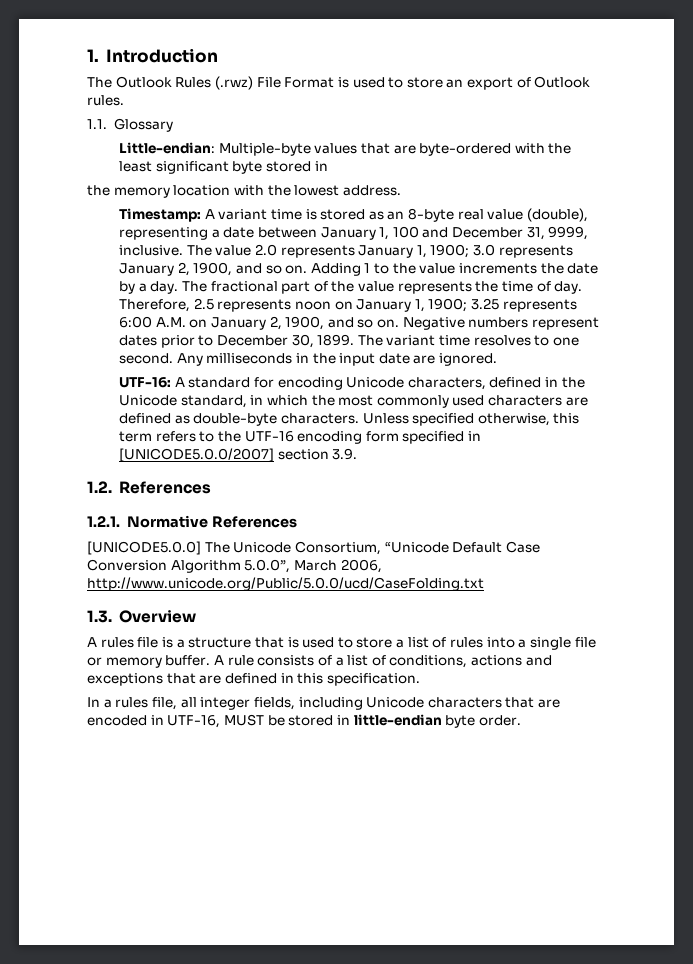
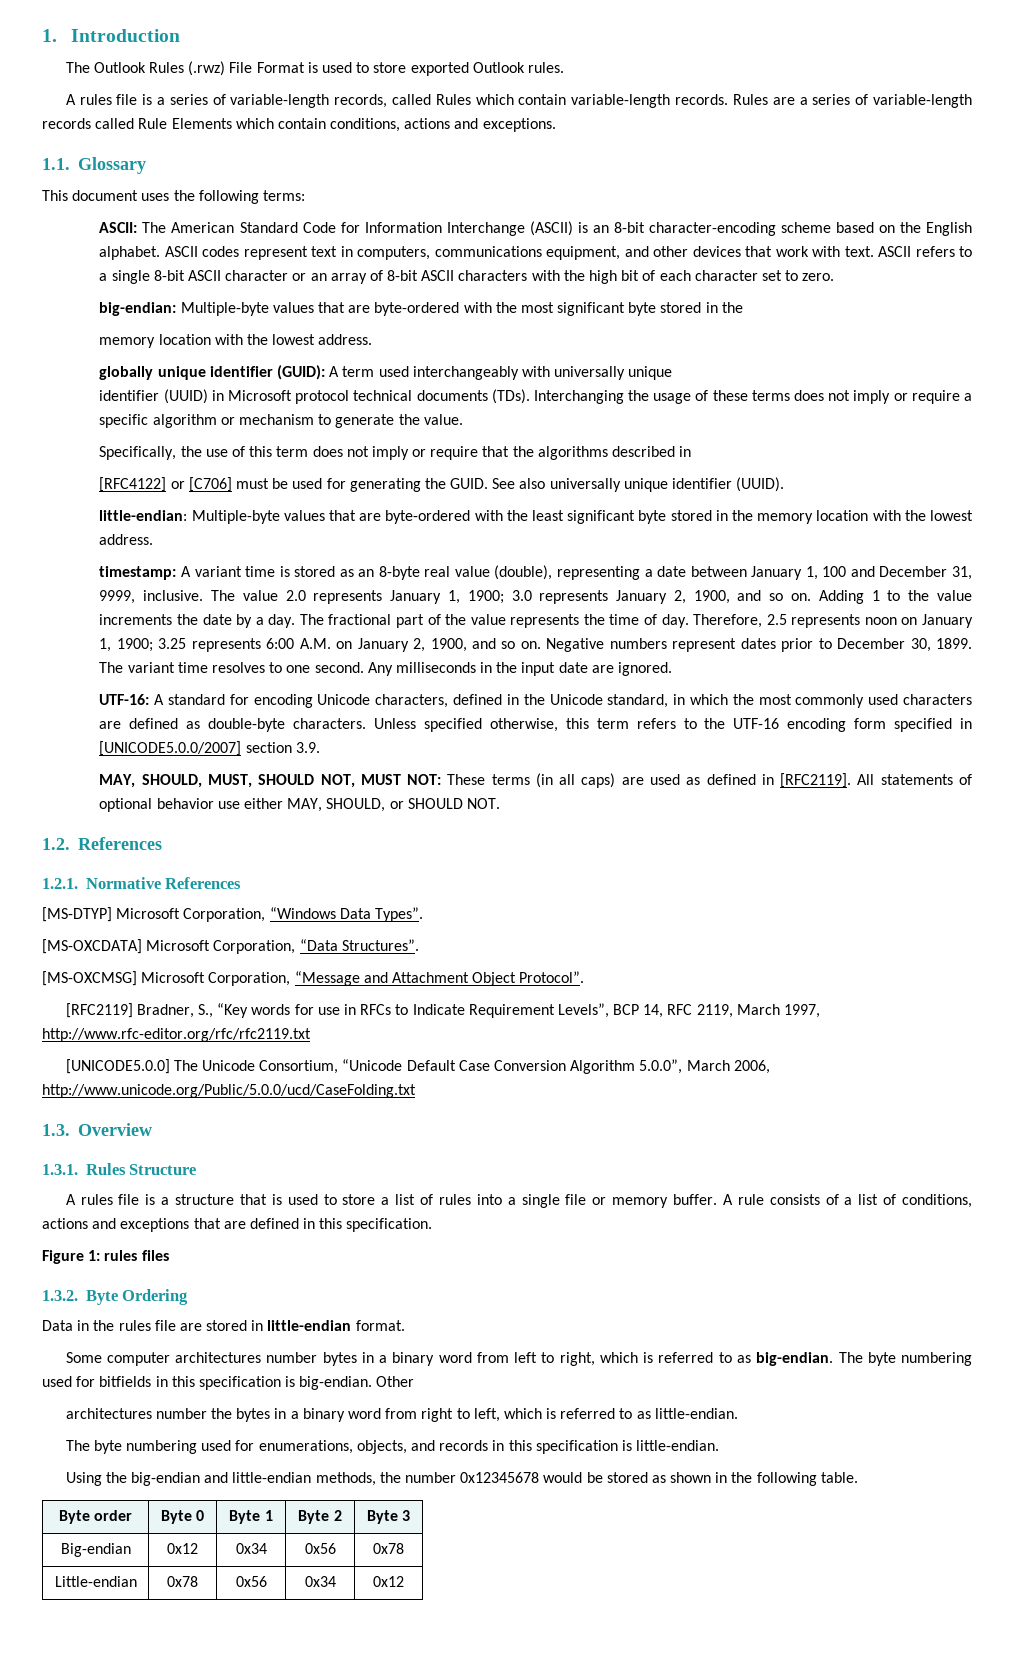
- The Outlook Rules (.rwz) File Format is used to store an export of Outlook rules.
+ The Outlook Rules (.rwz) File Format is used to store exported Outlook rules.
+ A rules file is a series of variable-length records, called Rules which contain variable-length records. Rules are a series of variable-length records called Rule Elements which contain conditions, actions and exceptions.
  1.1. Glossary
- Little-endian: Multiple-byte values that are byte-ordered with the least significant byte stored in
- the memory location with the lowest address.
+ This document uses the following terms:
+ ASCII: The American Standard Code for Information Interchange (ASCII) is an 8-bit character-encoding scheme based on the English alphabet. ASCII codes represent text in computers, communications equipment, and other devices that work with text. ASCII refers to a single 8-bit ASCII character or an array of 8-bit ASCII characters with the high bit of each character set to zero.
+ big-endian: Multiple-byte values that are byte-ordered with the most significant byte stored in the
+ memory location with the lowest address.
+ globally unique identifier (GUID): A term used interchangeably with universally unique
+ identifier (UUID) in Microsoft protocol technical documents (TDs). Interchanging the usage of these terms does not imply or require a specific algorithm or mechanism to generate the value.
+ Specifically, the use of this term does not imply or require that the algorithms described in
+ [RFC4122] or [C706] must be used for generating the GUID. See also universally unique identifier (UUID).
+ little-endian: Multiple-byte values that are byte-ordered with the least significant byte stored in the memory location with the lowest address.
- Timestamp: A variant time is stored as an 8-byte real value (double), representing a date between January 1, 100 and December 31, 9999, inclusive.
+ timestamp: A variant time is stored as an 8-byte real value (double), representing a date between January 1, 100 and December 31, 9999, inclusive.
+ MAY, SHOULD, MUST, SHOULD NOT, MUST NOT: These terms (in all caps) are used as defined in [RFC2119]. All statements of optional behavior use either MAY, SHOULD, or SHOULD NOT.
+ [MS-DTYP] Microsoft Corporation, “Windows Data Types”.
+ [MS-OXCDATA] Microsoft Corporation, “Data Structures”.
+ [MS-OXCMSG] Microsoft Corporation, “Message and Attachment Object Protocol”.
+ [RFC2119] Bradner, S., “Key words for use in RFCs to Indicate Requirement Levels”, BCP 14, RFC 2119, March 1997, http://www.rfc-editor.org/rfc/rfc2119.txt
+ 1.3.1. Rules Structure
- In a rules file, all integer fields, including Unicode characters that are encoded in UTF-16, MUST be stored in little-endian byte order.
+ Figure 1: rules files
+ 1.3.2. Byte Ordering
+ Data in the rules file are stored in little-endian format.
+ Some computer architectures number bytes in a binary word from left to right, which is referred to as big-endian. The byte numbering used for bitfields in this specification is big-endian. Other
+ architectures number the bytes in a binary word from right to left, which is referred to as little-endian.
+ The byte numbering used for enumerations, objects, and records in this specification is little-endian.
+ Using the big-endian and little-endian methods, the number 0x12345678 would be stored as shown in the following table.
+ Byte order | Byte 0 | Byte 1 | Byte 2 | Byte 3
+ Big-endian | 0x12 | 0x34 | 0x56 | 0x78
+ Little-endian | 0x78 | 0x56 | 0x34 | 0x12

